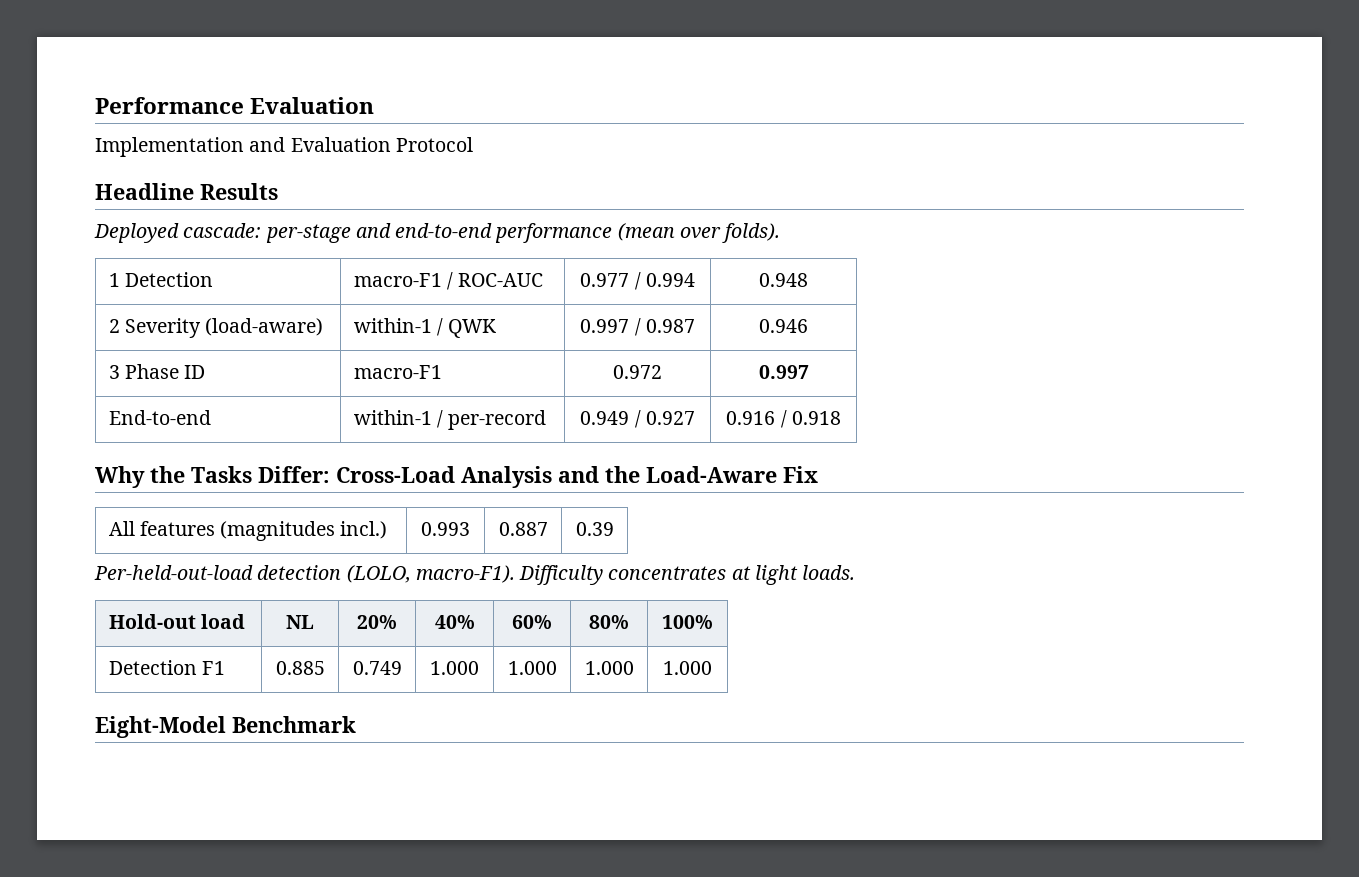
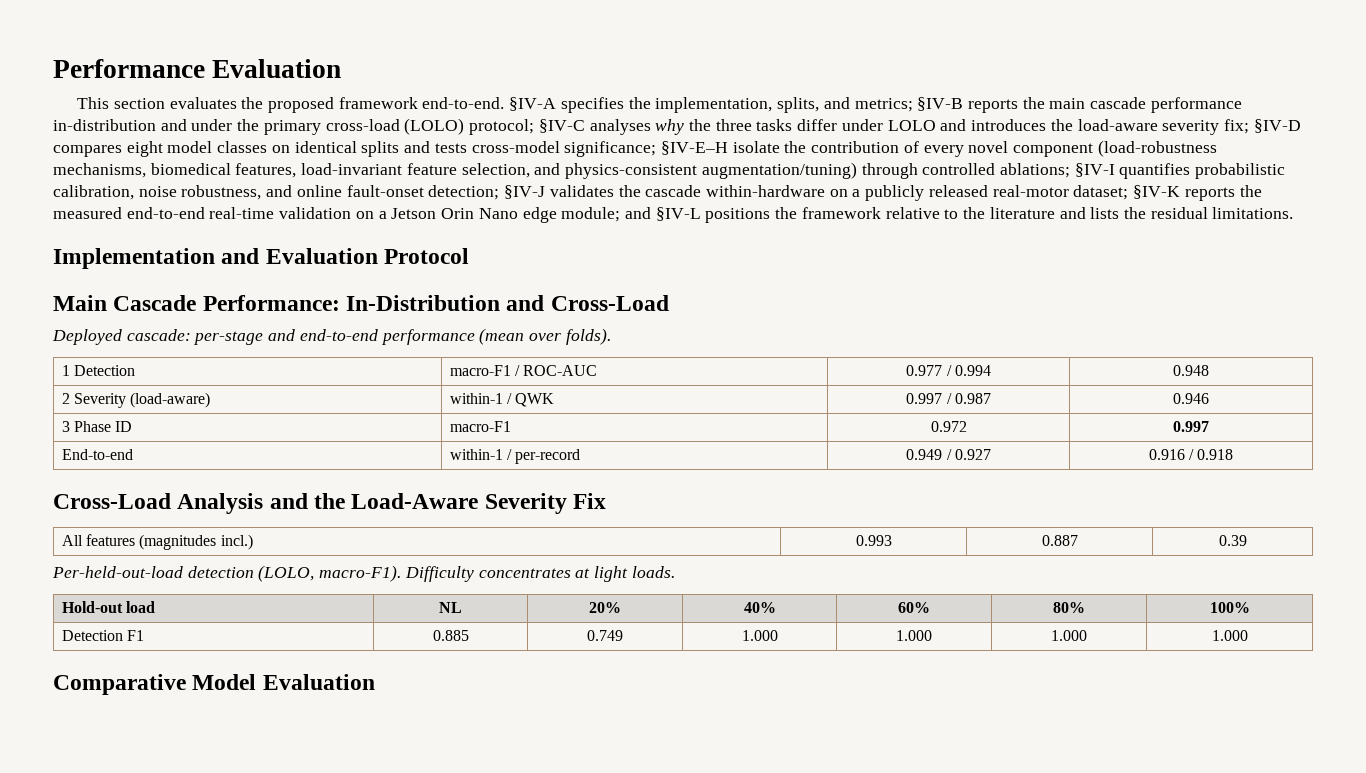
+ This section evaluates the proposed framework end-to-end. §IV-A specifies the implementation, splits, and metrics; §IV-B reports the main cascade performance in-distribution and under the primary cross-load (LOLO) protocol; §IV-C analyses why the three tasks differ under LOLO and introduces the load-aware severity fix; §IV-D compares eight model classes on identical splits and tests cross-model significance; §IV-E–H isolate the contribution of every novel component (load-robustness mechanisms, biomedical features, load-invariant feature selection, and physics-consistent augmentation/tuning) through controlled ablations; §IV-I quantifies probabilistic calibration, noise robustness, and online fault-onset detection; §IV-J validates the cascade within-hardware on a publicly released real-motor dataset; §IV-K reports the measured end-to-end real-time validation on a Jetson Orin Nano edge module; and §IV-L positions the framework relative to the literature and lists the residual limitations.
  Implementation and Evaluation Protocol
- Headline Results
+ Main Cascade Performance: In-Distribution and Cross-Load
- Why the Tasks Differ: Cross-Load Analysis and the Load-Aware Fix
+ Cross-Load Analysis and the Load-Aware Severity Fix
- Eight-Model Benchmark
+ Comparative Model Evaluation

